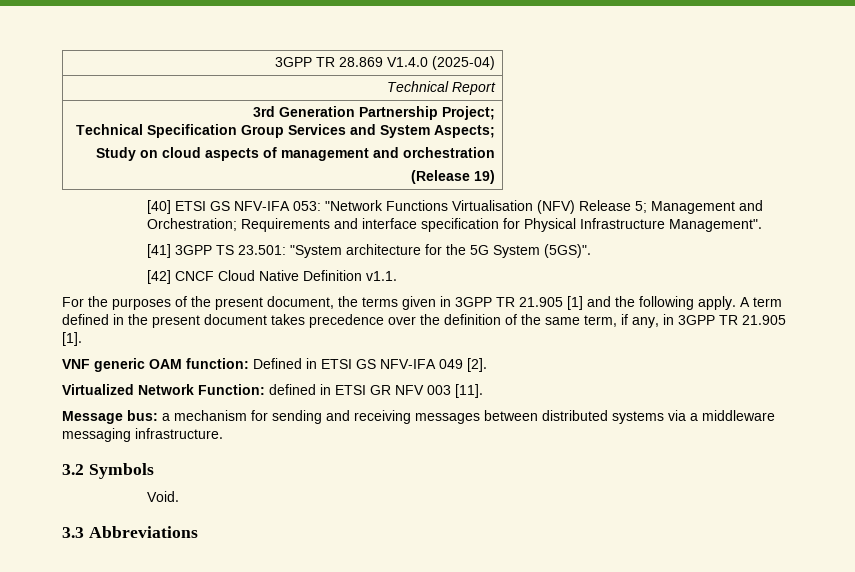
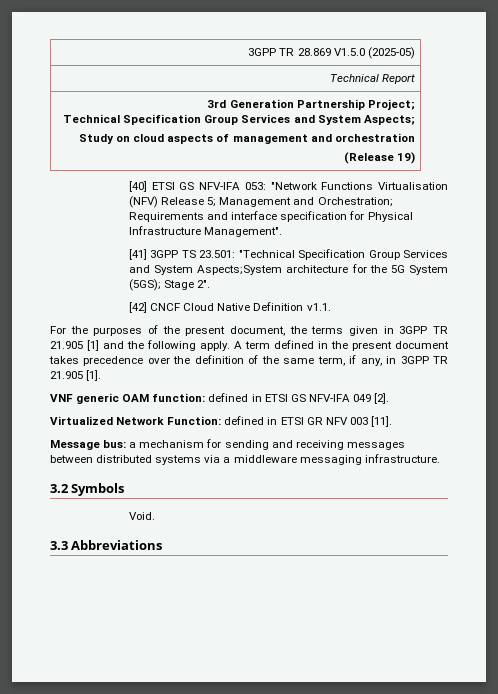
- 3GPP TR 28.869 V1.4.0 (2025-04)
+ 3GPP TR 28.869 V1.5.0 (2025-05)
- [41] 3GPP TS 23.501: "System architecture for the 5G System (5GS)".
+ [41] 3GPP TS 23.501: "Technical Specification Group Services and System Aspects;System architecture for the 5G System (5GS); Stage 2".
- VNF generic OAM function: Defined in ETSI GS NFV-IFA 049 [2].
+ VNF generic OAM function: defined in ETSI GS NFV-IFA 049 [2].

